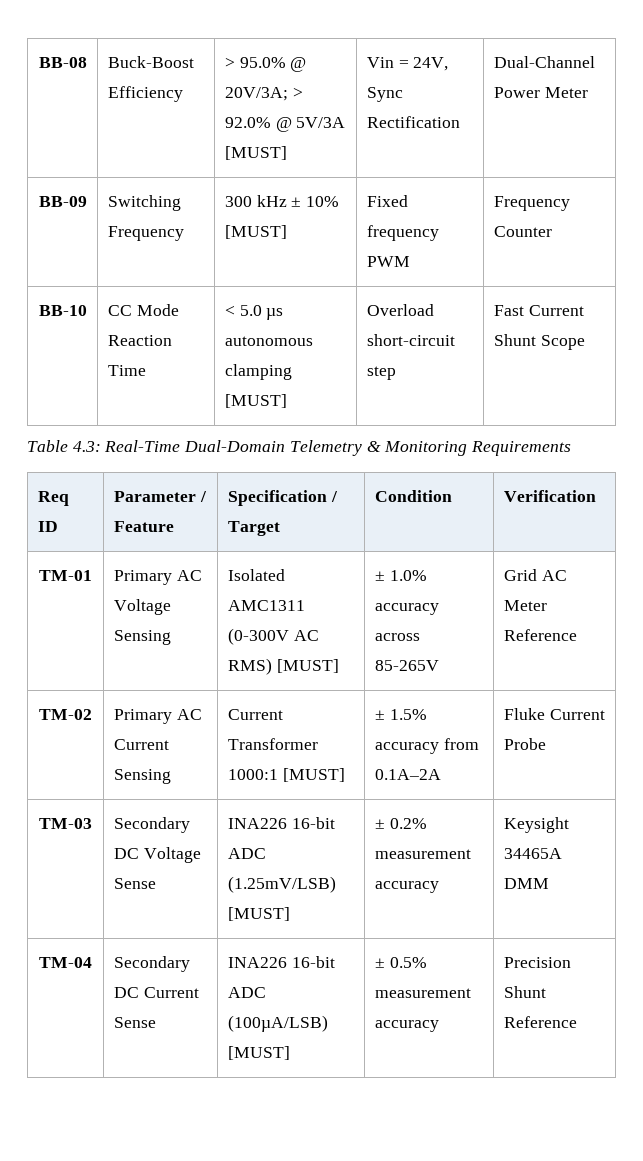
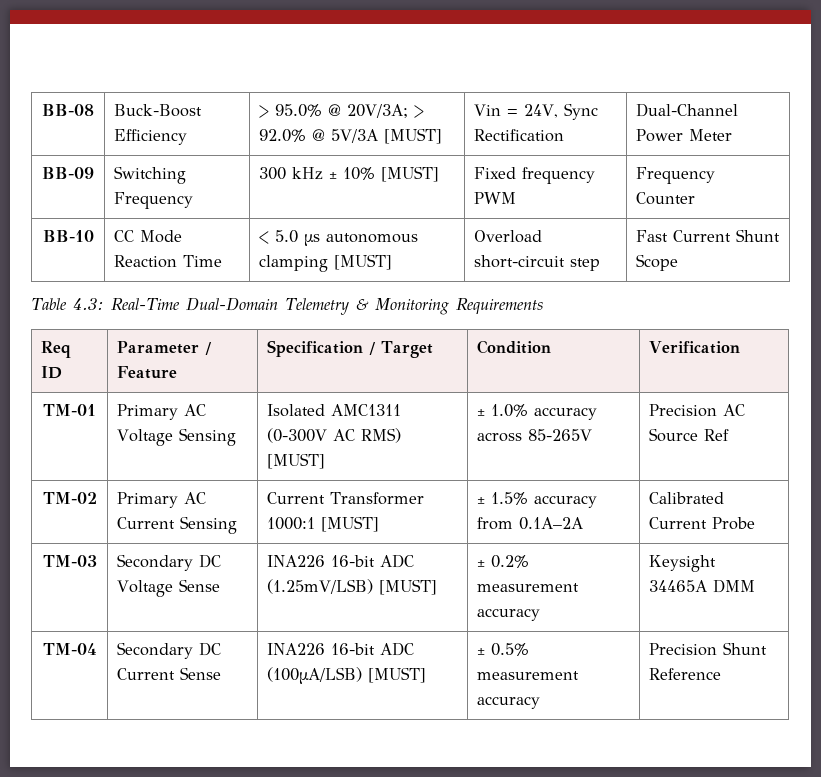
- TM-01 | Primary AC Voltage Sensing | Isolated AMC1311 (0-300V AC RMS) [MUST] | ± 1.0% accuracy across 85-265V | Grid AC Meter Reference
+ TM-01 | Primary AC Voltage Sensing | Isolated AMC1311 (0-300V AC RMS) [MUST] | ± 1.0% accuracy across 85-265V | Precision AC Source Ref
- TM-02 | Primary AC Current Sensing | Current Transformer 1000:1 [MUST] | ± 1.5% accuracy from 0.1A–2A | Fluke Current Probe
+ TM-02 | Primary AC Current Sensing | Current Transformer 1000:1 [MUST] | ± 1.5% accuracy from 0.1A–2A | Calibrated Current Probe

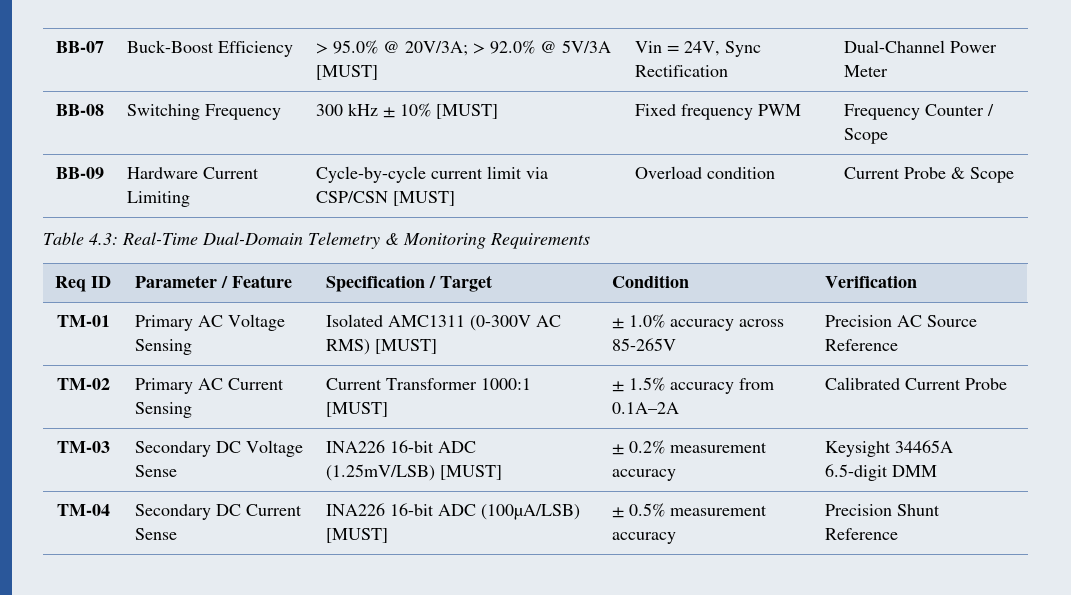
- BB-08 | Buck-Boost Efficiency | > 95.0% @ 20V/3A; > 92.0% @ 5V/3A [MUST] | Vin = 24V, Sync Rectification | Dual-Channel Power Meter
+ BB-07 | Buck-Boost Efficiency | > 95.0% @ 20V/3A; > 92.0% @ 5V/3A [MUST] | Vin = 24V, Sync Rectification | Dual-Channel Power Meter
- BB-09 | Switching Frequency | 300 kHz ± 10% [MUST] | Fixed frequency PWM | Frequency Counter
- BB-10 | CC Mode Reaction Time | < 5.0 µs autonomous clamping [MUST] | Overload short-circuit step | Fast Current Shunt Scope
+ BB-08 | Switching Frequency | 300 kHz ± 10% [MUST] | Fixed frequency PWM | Frequency Counter / Scope
+ BB-09 | Hardware Current Limiting | Cycle-by-cycle current limit via CSP/CSN [MUST] | Overload condition | Current Probe & Scope
- TM-01 | Primary AC Voltage Sensing | Isolated AMC1311 (0-300V AC RMS) [MUST] | ± 1.0% accuracy across 85-265V | Precision AC Source Ref
+ TM-01 | Primary AC Voltage Sensing | Isolated AMC1311 (0-300V AC RMS) [MUST] | ± 1.0% accuracy across 85-265V | Precision AC Source Reference
- TM-03 | Secondary DC Voltage Sense | INA226 16-bit ADC (1.25mV/LSB) [MUST] | ± 0.2% measurement accuracy | Keysight 34465A DMM
+ TM-03 | Secondary DC Voltage Sense | INA226 16-bit ADC (1.25mV/LSB) [MUST] | ± 0.2% measurement accuracy | Keysight 34465A 6.5-digit DMM

